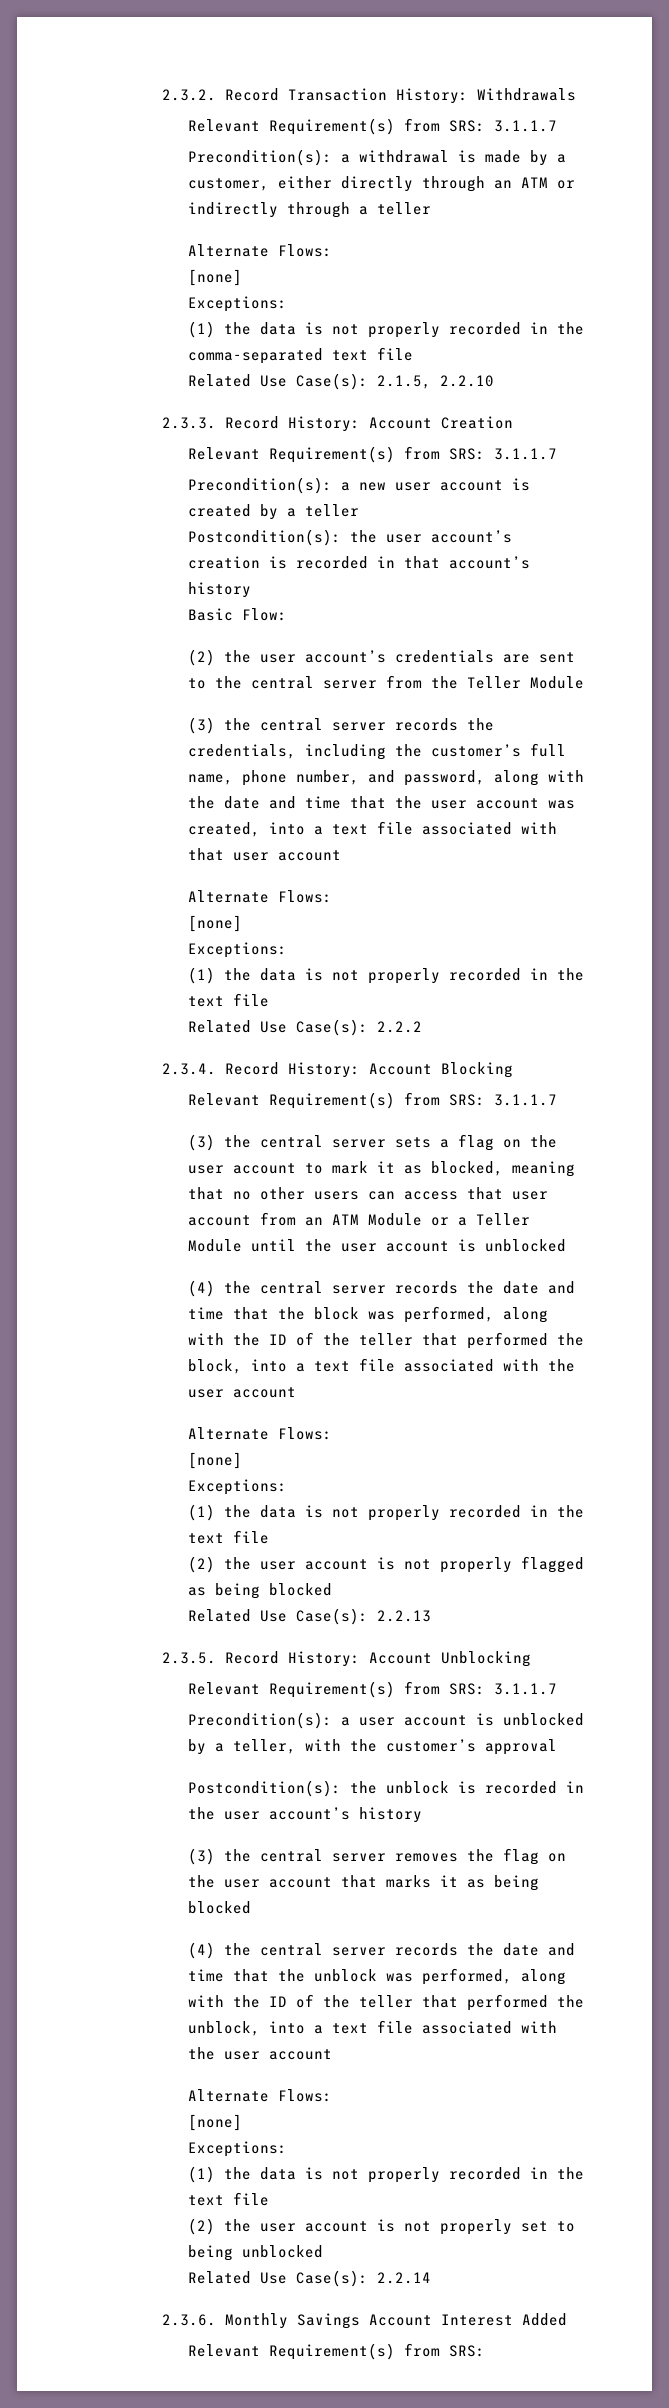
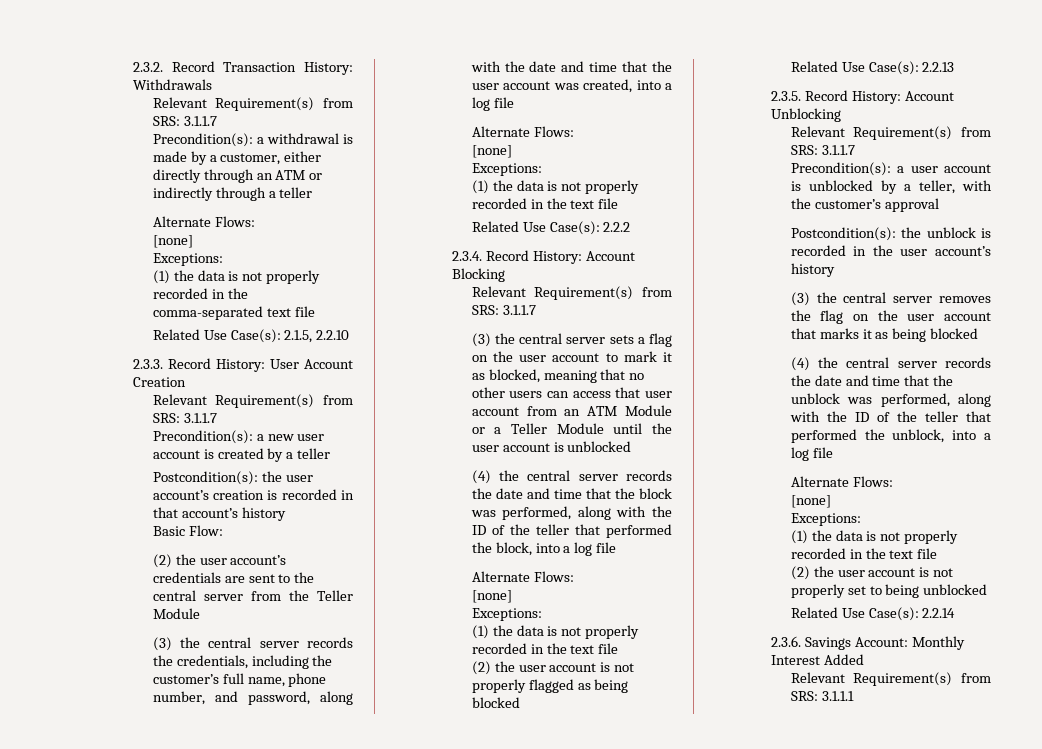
- 2.3.3. Record History: Account Creation
+ 2.3.3. Record History: User Account Creation
- (3) the central server records the credentials, including the customer’s full name, phone number, and password, along with the date and time that the user account was created, into a text file associated with that user account
+ (3) the central server records the credentials, including the customer’s full name, phone number, and password, along with the date and time that the user account was created, into a log file
- (4) the central server records the date and time that the block was performed, along with the ID of the teller that performed the block, into a text file associated with the user account
+ (4) the central server records the date and time that the block was performed, along with the ID of the teller that performed the block, into a log file
- (4) the central server records the date and time that the unblock was performed, along with the ID of the teller that performed the unblock, into a text file associated with the user account
+ (4) the central server records the date and time that the unblock was performed, along with the ID of the teller that performed the unblock, into a log file
- 2.3.6. Monthly Savings Account Interest Added
- Relevant Requirement(s) from SRS:
+ 2.3.6. Savings Account: Monthly Interest Added
+ Relevant Requirement(s) from SRS: 3.1.1.1

